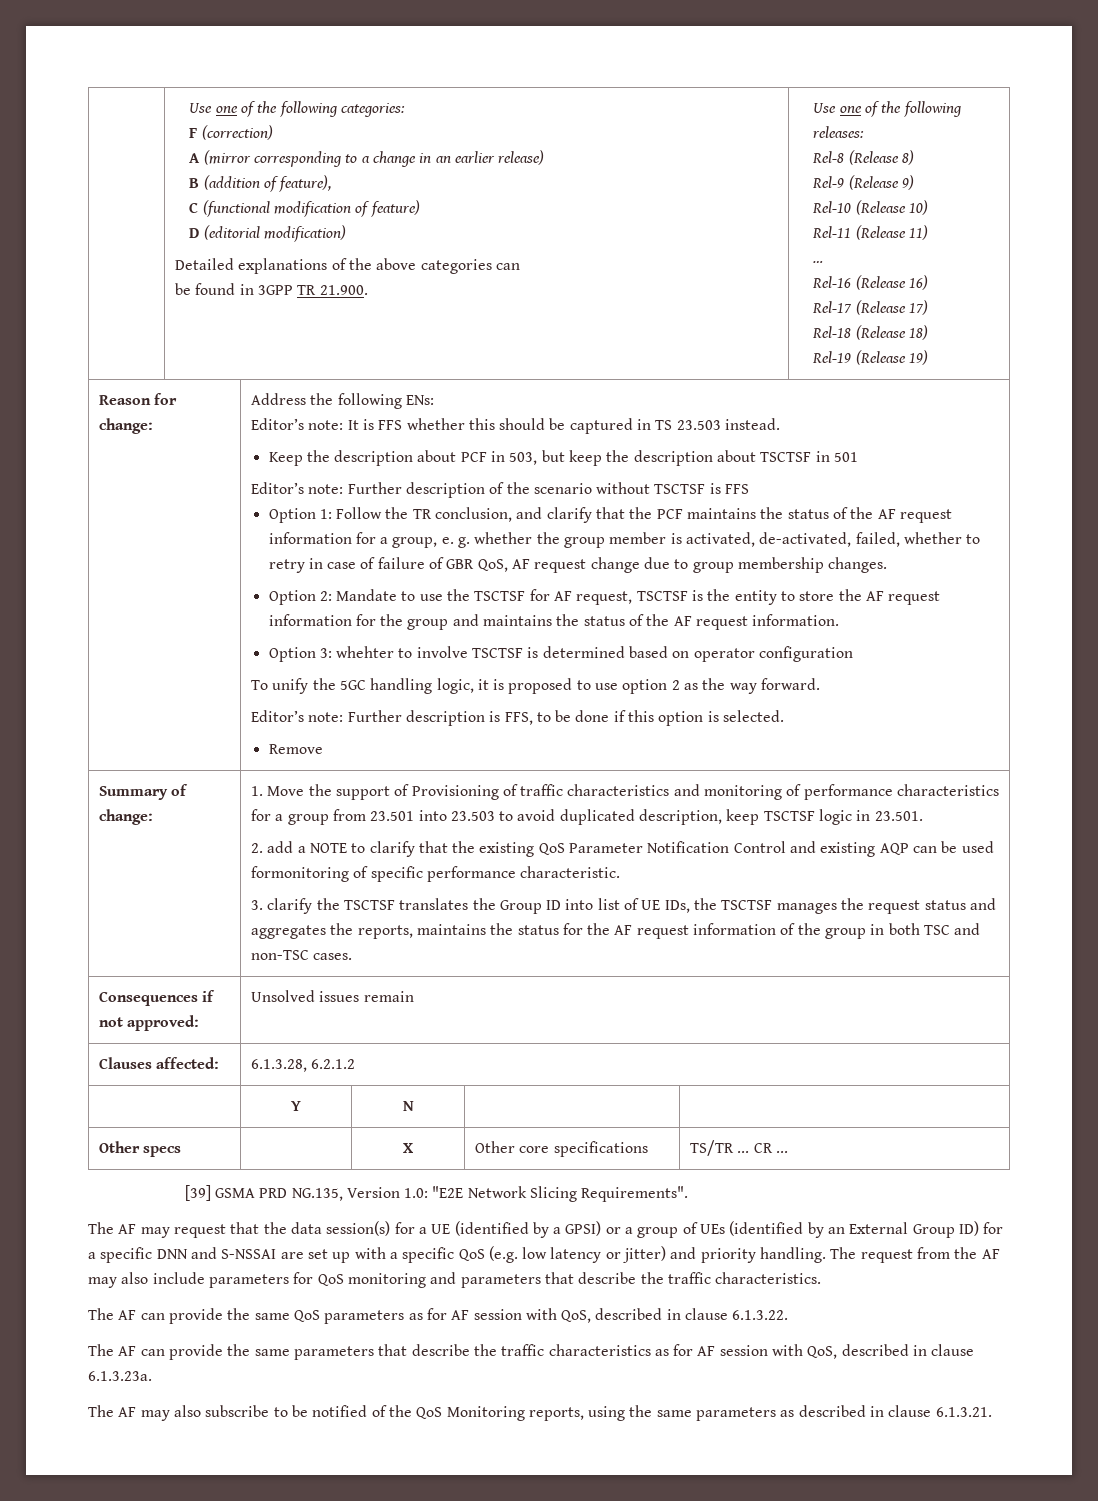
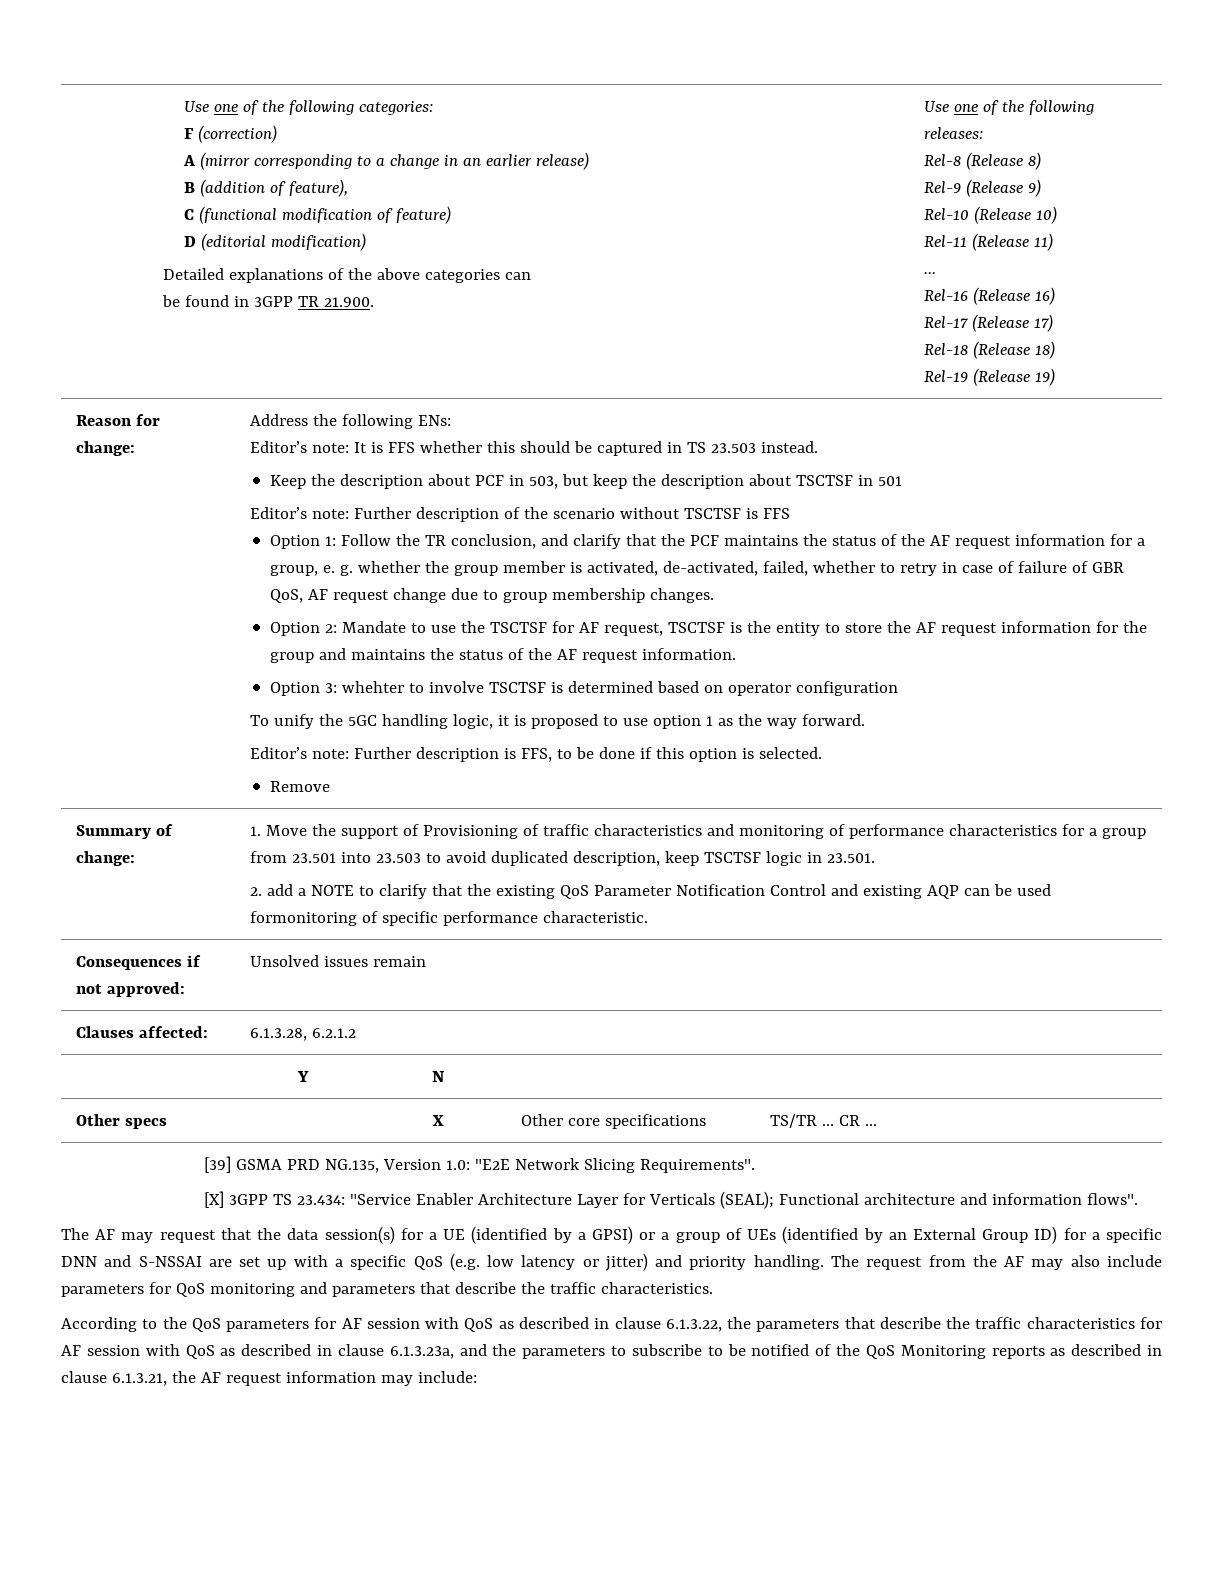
- To unify the 5GC handling logic, it is proposed to use option 2 as the way forward.
+ To unify the 5GC handling logic, it is proposed to use option 1 as the way forward.
- 3. clarify the TSCTSF translates the Group ID into list of UE IDs, the TSCTSF manages the request status and aggregates the reports, maintains the status for the AF request information of the group in both TSC and non-TSC cases.
+ [X] 3GPP TS 23.434: "Service Enabler Architecture Layer for Verticals (SEAL); Functional architecture and information flows".
- The AF can provide the same QoS parameters as for AF session with QoS, described in clause 6.1.3.22.
- The AF can provide the same parameters that describe the traffic characteristics as for AF session with QoS, described in clause 6.1.3.23a.
- The AF may also subscribe to be notified of the QoS Monitoring reports, using the same parameters as described in clause 6.1.3.21.
+ According to the QoS parameters for AF session with QoS as described in clause 6.1.3.22, the parameters that describe the traffic characteristics for AF session with QoS as described in clause 6.1.3.23a, and the parameters to subscribe to be notified of the QoS Monitoring reports as described in clause 6.1.3.21, the AF request information may include:

